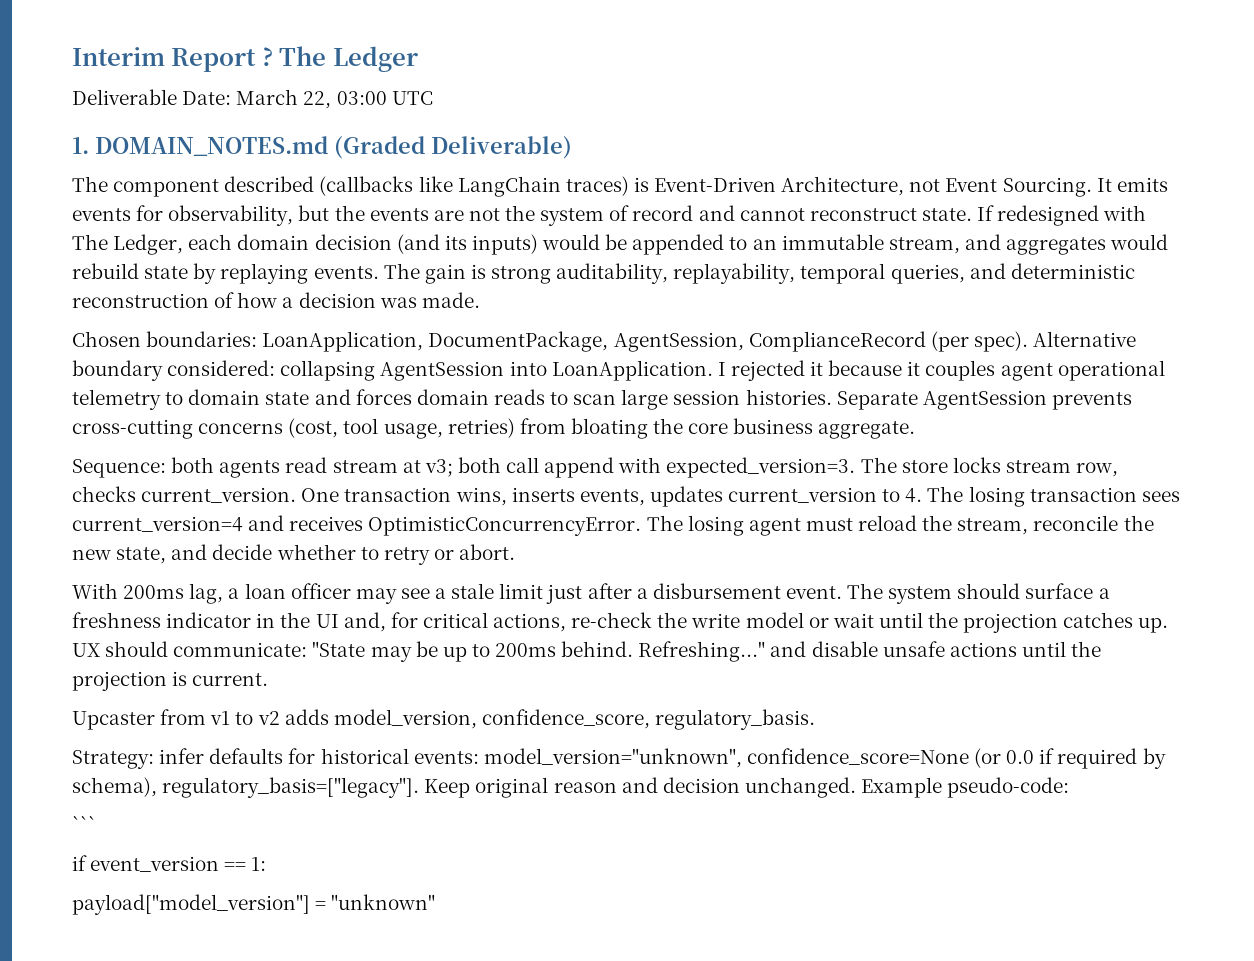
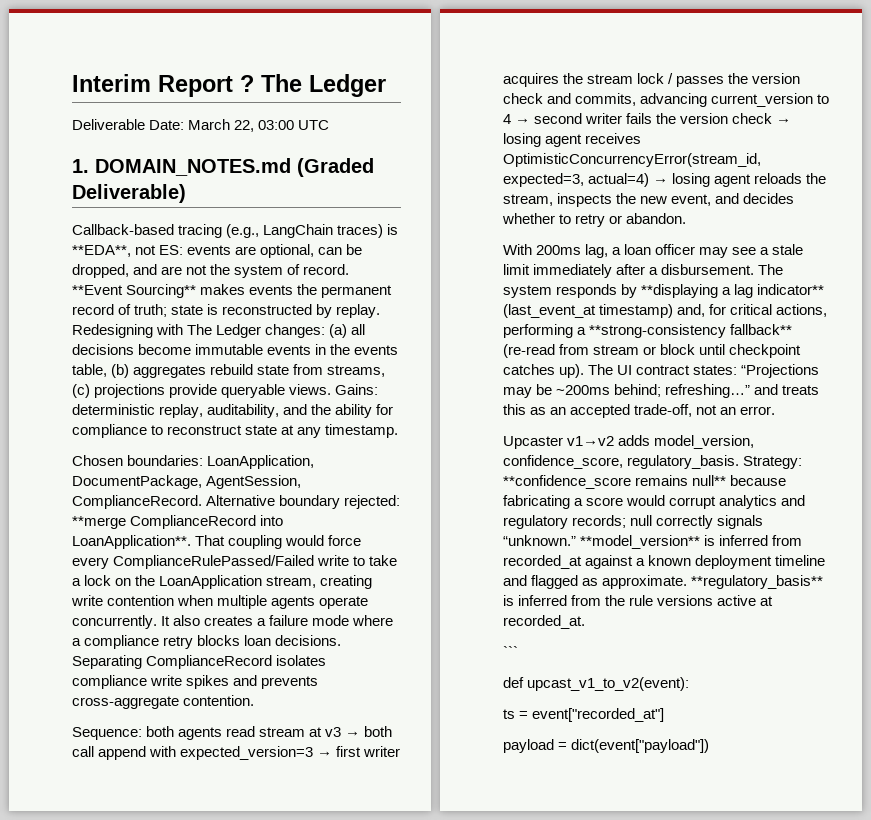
- The component described (callbacks like LangChain traces) is Event-Driven Architecture, not Event Sourcing. It emits events for observability, but the events are not the system of record and cannot reconstruct state. If redesigned with The Ledger, each domain decision (and its inputs) would be appended to an immutable stream, and aggregates would rebuild state by replaying events. The gain is strong auditability, replayability, temporal queries, and deterministic reconstruction of how a decision was made.
+ Callback-based tracing (e.g., LangChain traces) is **EDA**, not ES: events are optional, can be dropped, and are not the system of record. **Event Sourcing** makes events the permanent record of truth; state is reconstructed by replay. Redesigning with The Ledger changes: (a) all decisions become immutable events in the events table, (b) aggregates rebuild state from streams, (c) projections provide queryable views. Gains: deterministic replay, auditability, and the ability for compliance to reconstruct state at any timestamp.
- Chosen boundaries: LoanApplication, DocumentPackage, AgentSession, ComplianceRecord (per spec). Alternative boundary considered: collapsing AgentSession into LoanApplication. I rejected it because it couples agent operational telemetry to domain state and forces domain reads to scan large session histories. Separate AgentSession prevents cross-cutting concerns (cost, tool usage, retries) from bloating the core business aggregate.
+ Chosen boundaries: LoanApplication, DocumentPackage, AgentSession, ComplianceRecord. Alternative boundary rejected: **merge ComplianceRecord into LoanApplication**. That coupling would force every ComplianceRulePassed/Failed write to take a lock on the LoanApplication stream, creating write contention when multiple agents operate concurrently. It also creates a failure mode where a compliance retry blocks loan decisions. Separating ComplianceRecord isolates compliance write spikes and prevents cross‑aggregate contention.
- Sequence: both agents read stream at v3; both call append with expected_version=3. The store locks stream row, checks current_version. One transaction wins, inserts events, updates current_version to 4. The losing transaction sees current_version=4 and receives OptimisticConcurrencyError. The losing agent must reload the stream, reconcile the new state, and decide whether to retry or abort.
+ Sequence: both agents read stream at v3 → both call append with expected_version=3 → first writer acquires the stream lock / passes the version check and commits, advancing current_version to 4 → second writer fails the version check → losing agent receives OptimisticConcurrencyError(stream_id, expected=3, actual=4) → losing agent reloads the stream, inspects the new event, and decides whether to retry or abandon.
- With 200ms lag, a loan officer may see a stale limit just after a disbursement event. The system should surface a freshness indicator in the UI and, for critical actions, re-check the write model or wait until the projection catches up. UX should communicate: "State may be up to 200ms behind. Refreshing..." and disable unsafe actions until the projection is current.
- Upcaster from v1 to v2 adds model_version, confidence_score, regulatory_basis.
- Strategy: infer defaults for historical events: model_version="unknown", confidence_score=None (or 0.0 if required by schema), regulatory_basis=["legacy"]. Keep original reason and decision unchanged. Example pseudo-code:
+ With 200ms lag, a loan officer may see a stale limit immediately after a disbursement. The system responds by **displaying a lag indicator** (last_event_at timestamp) and, for critical actions, performing a **strong-consistency fallback** (re-read from stream or block until checkpoint catches up). The UI contract states: “Projections may be ~200ms behind; refreshing…” and treats this as an accepted trade‑off, not an error.
+ Upcaster v1→v2 adds model_version, confidence_score, regulatory_basis. Strategy: **confidence_score remains null** because fabricating a score would corrupt analytics and regulatory records; null correctly signals “unknown.” **model_version** is inferred from recorded_at against a known deployment timeline and flagged as approximate. **regulatory_basis** is inferred from the rule versions active at recorded_at.
  ```
- if event_version == 1:
- payload["model_version"] = "unknown"
+ def upcast_v1_to_v2(event):
+ ts = event["recorded_at"]
+ payload = dict(event["payload"])

